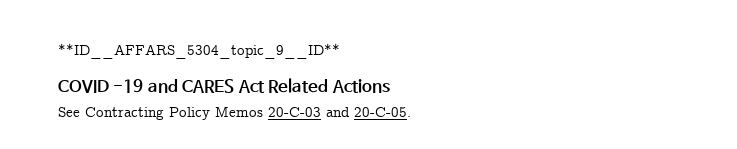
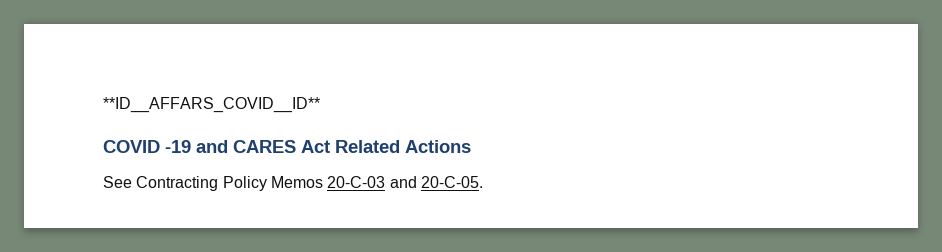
- **ID__AFFARS_5304_topic_9__ID**
+ **ID__AFFARS_COVID__ID**

